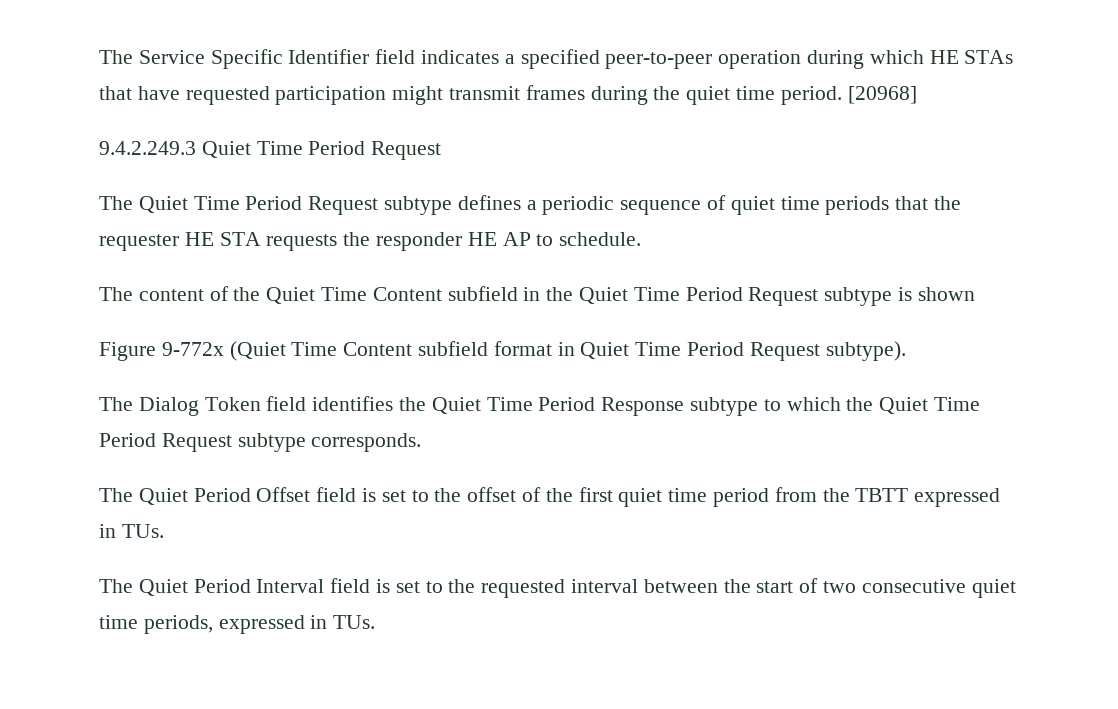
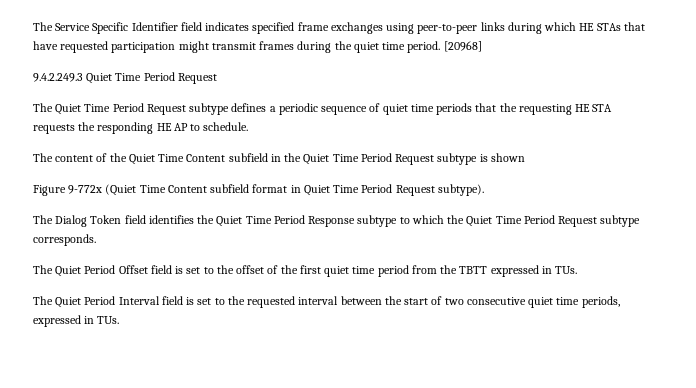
- The Service Specific Identifier field indicates a specified peer-to-peer operation during which HE STAs that have requested participation might transmit frames during the quiet time period.
+ The Service Specific Identifier field indicates specified frame exchanges using peer-to-peer links during which HE STAs that have requested participation might transmit frames during the quiet time period.
- The Quiet Time Period Request subtype defines a periodic sequence of quiet time periods that the requester HE STA requests the responder HE AP to schedule.
+ The Quiet Time Period Request subtype defines a periodic sequence of quiet time periods that the requesting HE STA requests the responding HE AP to schedule.

